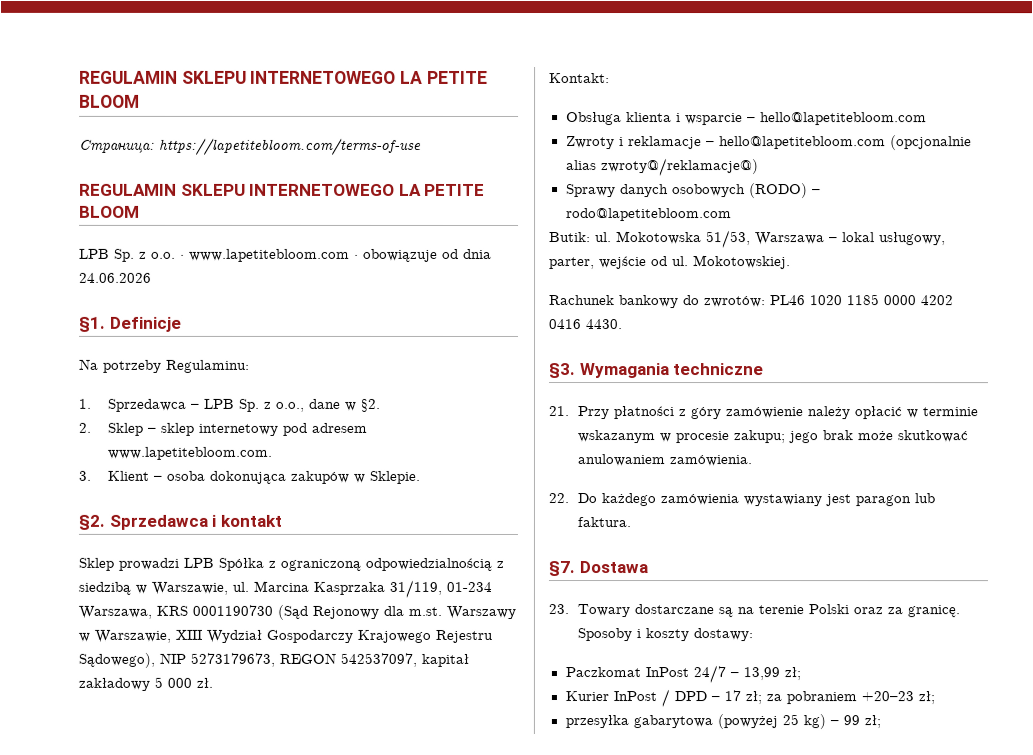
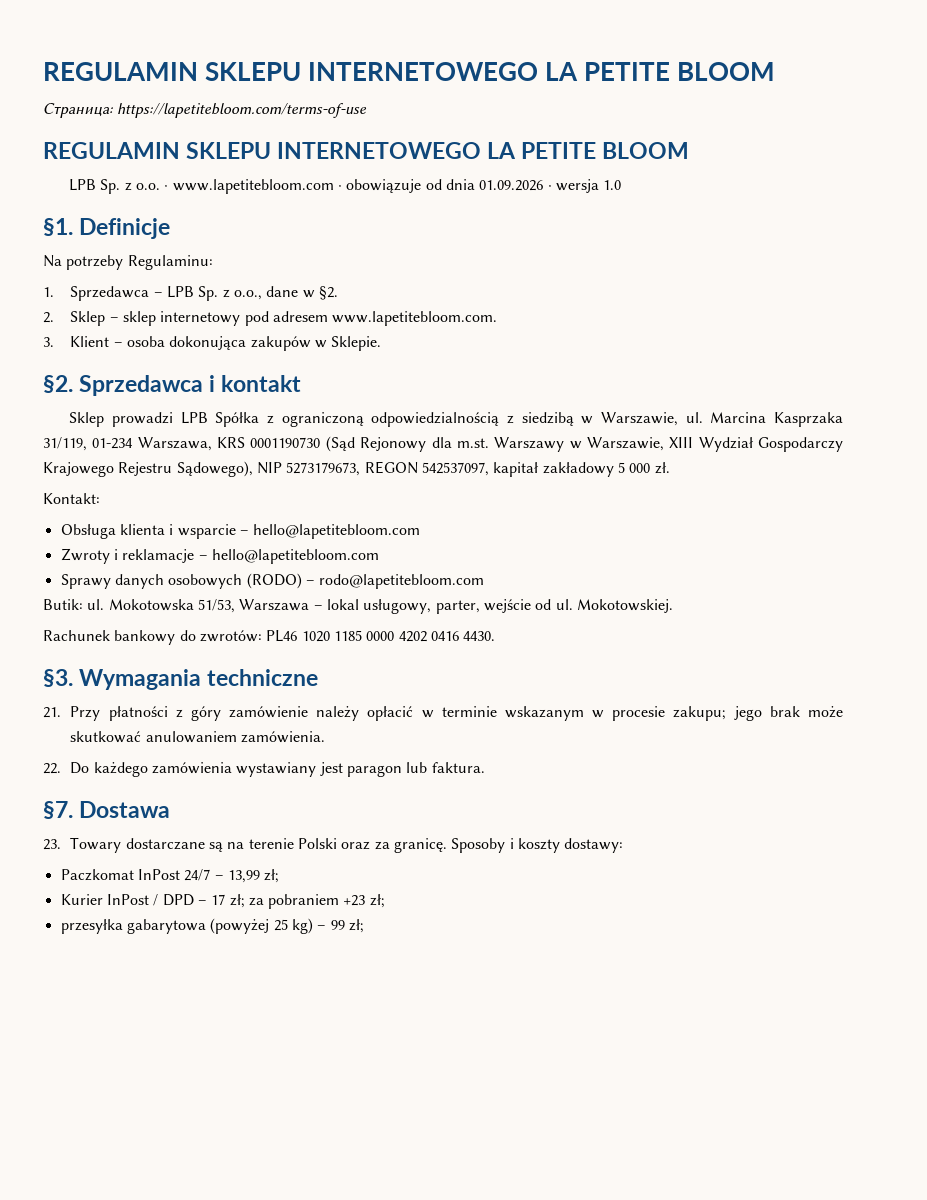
- LPB Sp. z o.o. · www.lapetitebloom.com · obowiązuje od dnia 24.06.2026
+ LPB Sp. z o.o. · www.lapetitebloom.com · obowiązuje od dnia 01.09.2026 · wersja 1.0
- Zwroty i reklamacje – hello@lapetitebloom.com (opcjonalnie alias zwroty@/reklamacje@)
+ Zwroty i reklamacje – hello@lapetitebloom.com
- Kurier InPost / DPD – 17 zł; za pobraniem +20–23 zł;
+ Kurier InPost / DPD – 17 zł; za pobraniem +23 zł;

